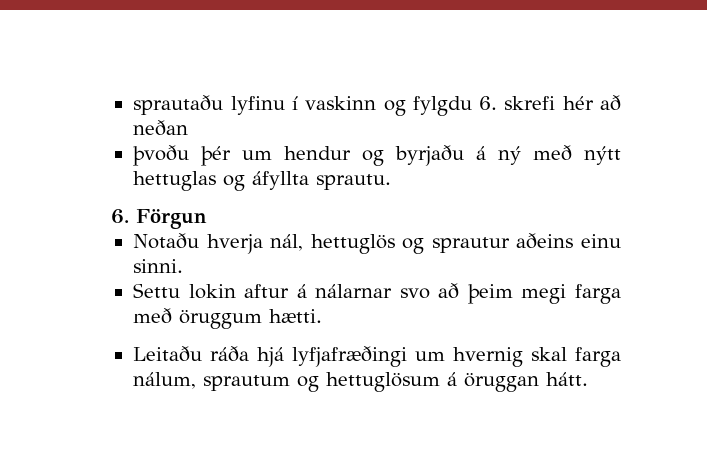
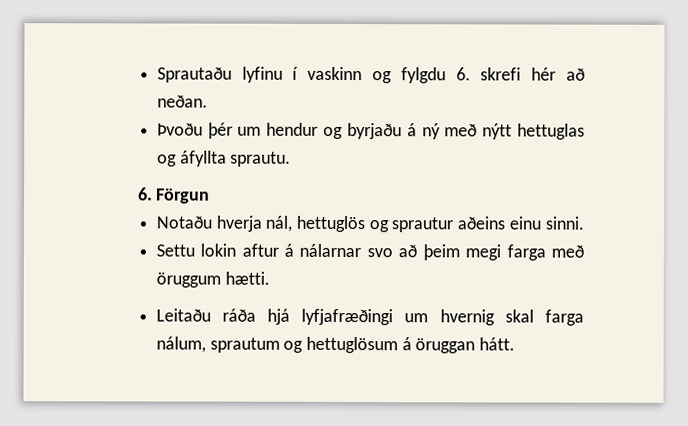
- sprautaðu lyfinu í vaskinn og fylgdu 6. skrefi hér að neðan
- þvoðu þér um hendur og byrjaðu á ný með nýtt hettuglas og áfyllta sprautu.
+ Sprautaðu lyfinu í vaskinn og fylgdu 6. skrefi hér að neðan.
+ Þvoðu þér um hendur og byrjaðu á ný með nýtt hettuglas og áfyllta sprautu.

